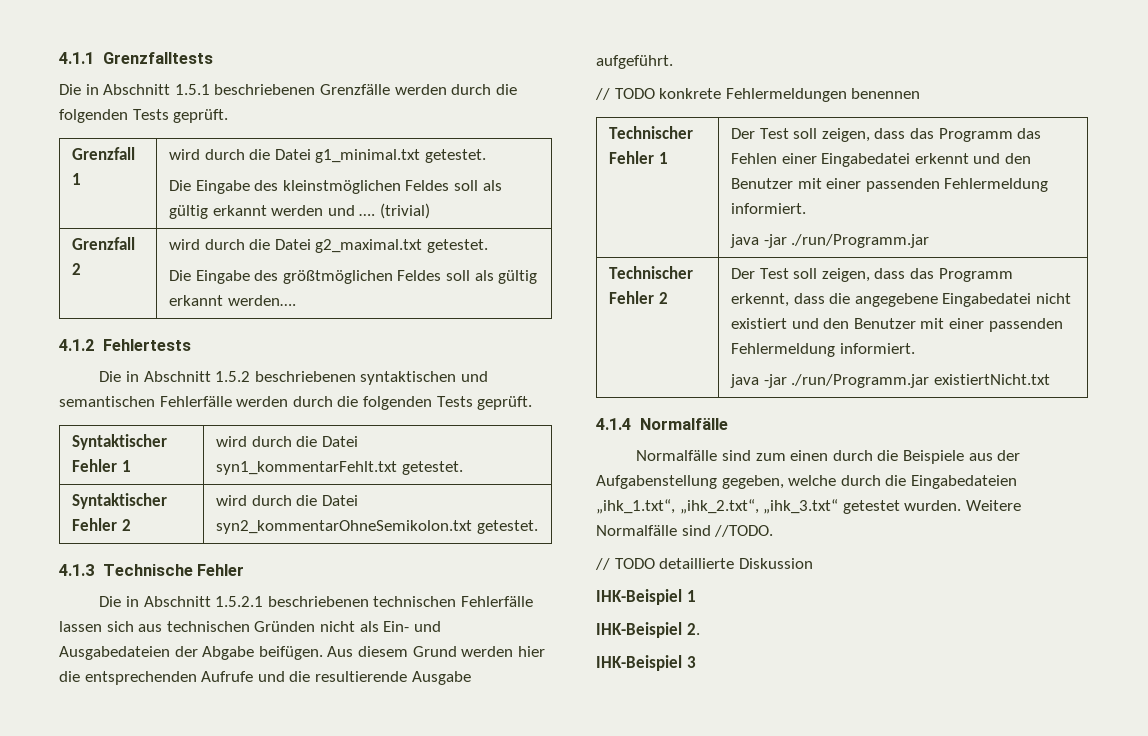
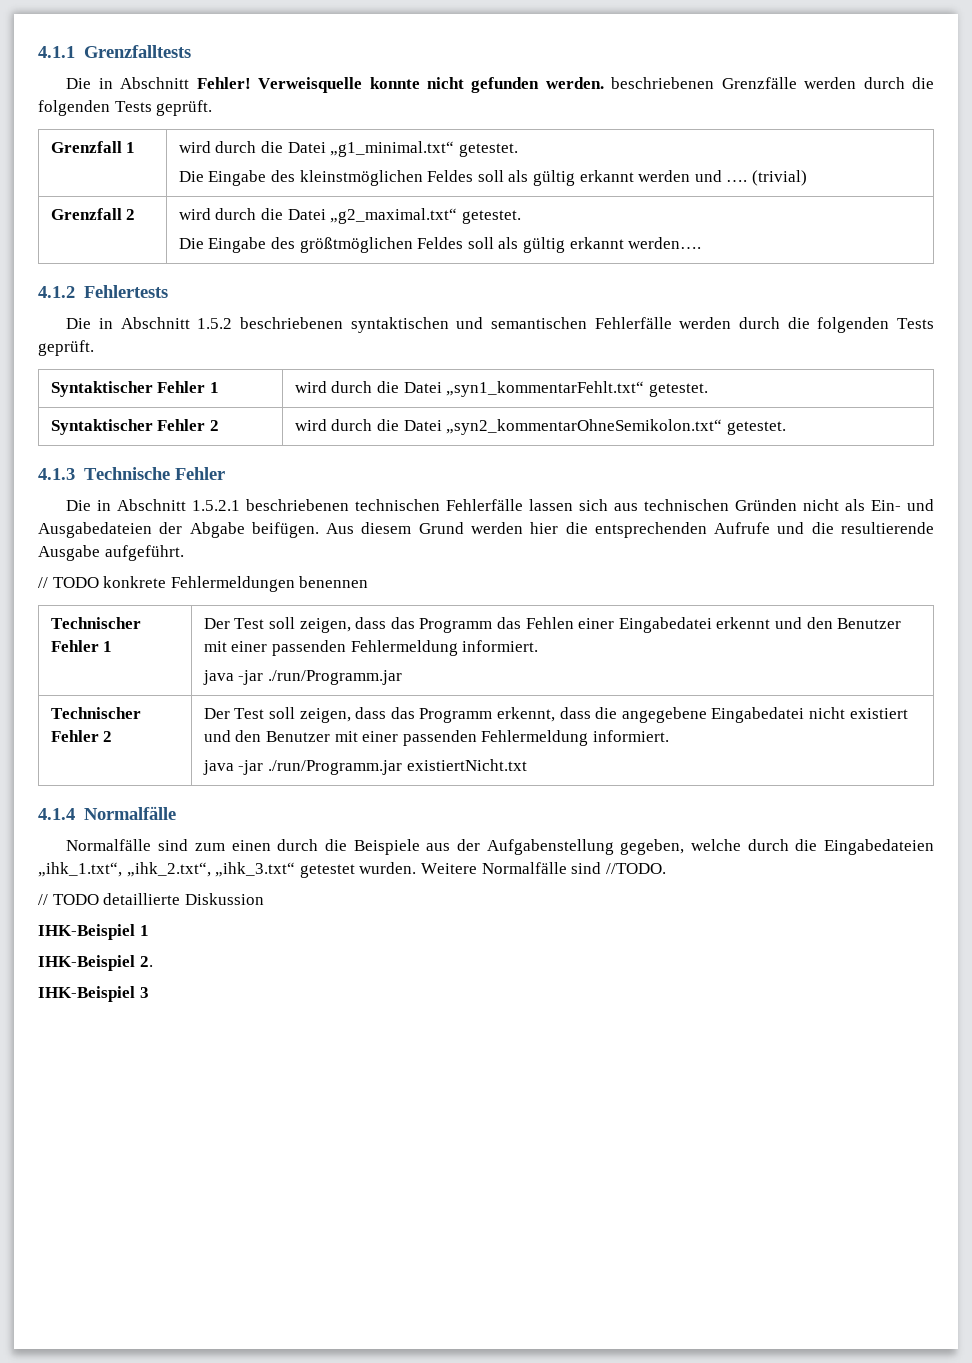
- Die in Abschnitt 1.5.1 beschriebenen Grenzfälle werden durch die folgenden Tests geprüft.
+ Die in Abschnitt Fehler! Verweisquelle konnte nicht gefunden werden. beschriebenen Grenzfälle werden durch die folgenden Tests geprüft.
- Grenzfall 1 | wird durch die Datei g1_minimal.txt getestet.
+ Grenzfall 1 | wird durch die Datei „g1_minimal.txt“ getestet.
- Grenzfall 2 | wird durch die Datei g2_maximal.txt getestet.
+ Grenzfall 2 | wird durch die Datei „g2_maximal.txt“ getestet.
- Syntaktischer Fehler 1 | wird durch die Datei syn1_kommentarFehlt.txt getestet.
+ Syntaktischer Fehler 1 | wird durch die Datei „syn1_kommentarFehlt.txt“ getestet.
- Syntaktischer Fehler 2 | wird durch die Datei syn2_kommentarOhneSemikolon.txt getestet.
+ Syntaktischer Fehler 2 | wird durch die Datei „syn2_kommentarOhneSemikolon.txt“ getestet.

